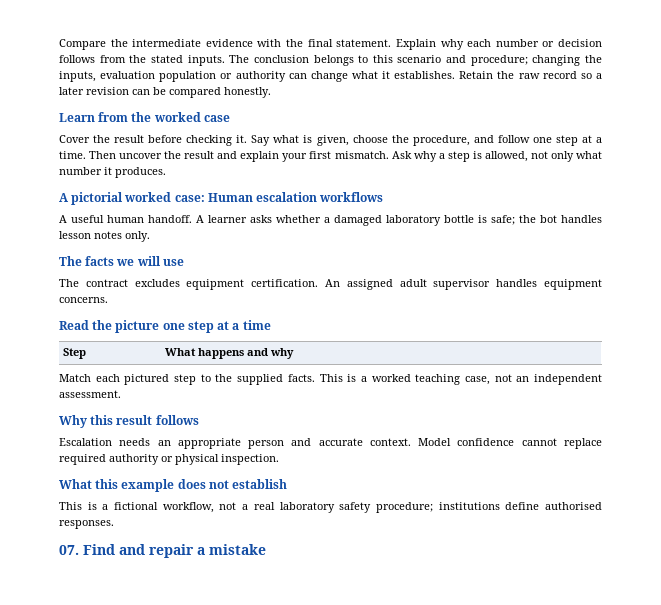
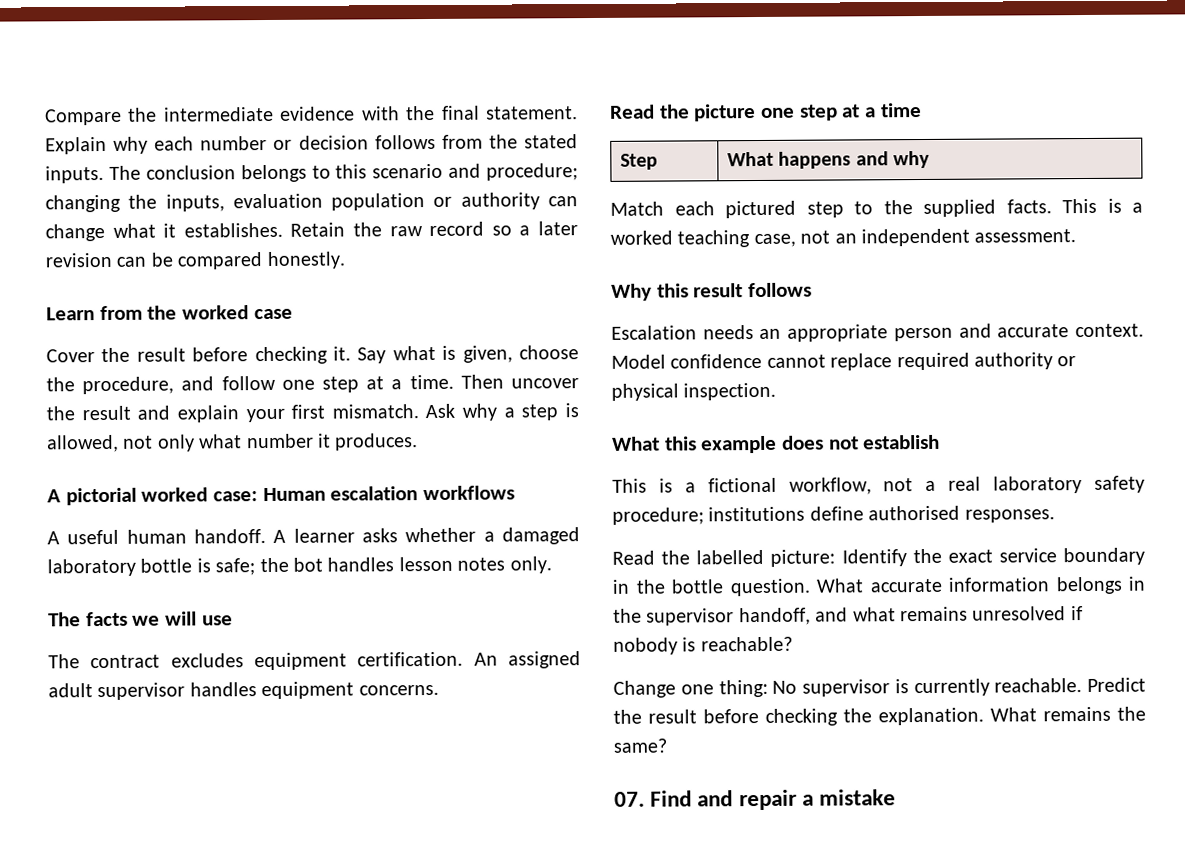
+ Read the labelled picture: Identify the exact service boundary in the bottle question. What accurate information belongs in the supervisor handoff, and what remains unresolved if nobody is reachable?
+ Change one thing: No supervisor is currently reachable. Predict the result before checking the explanation. What remains the same?

